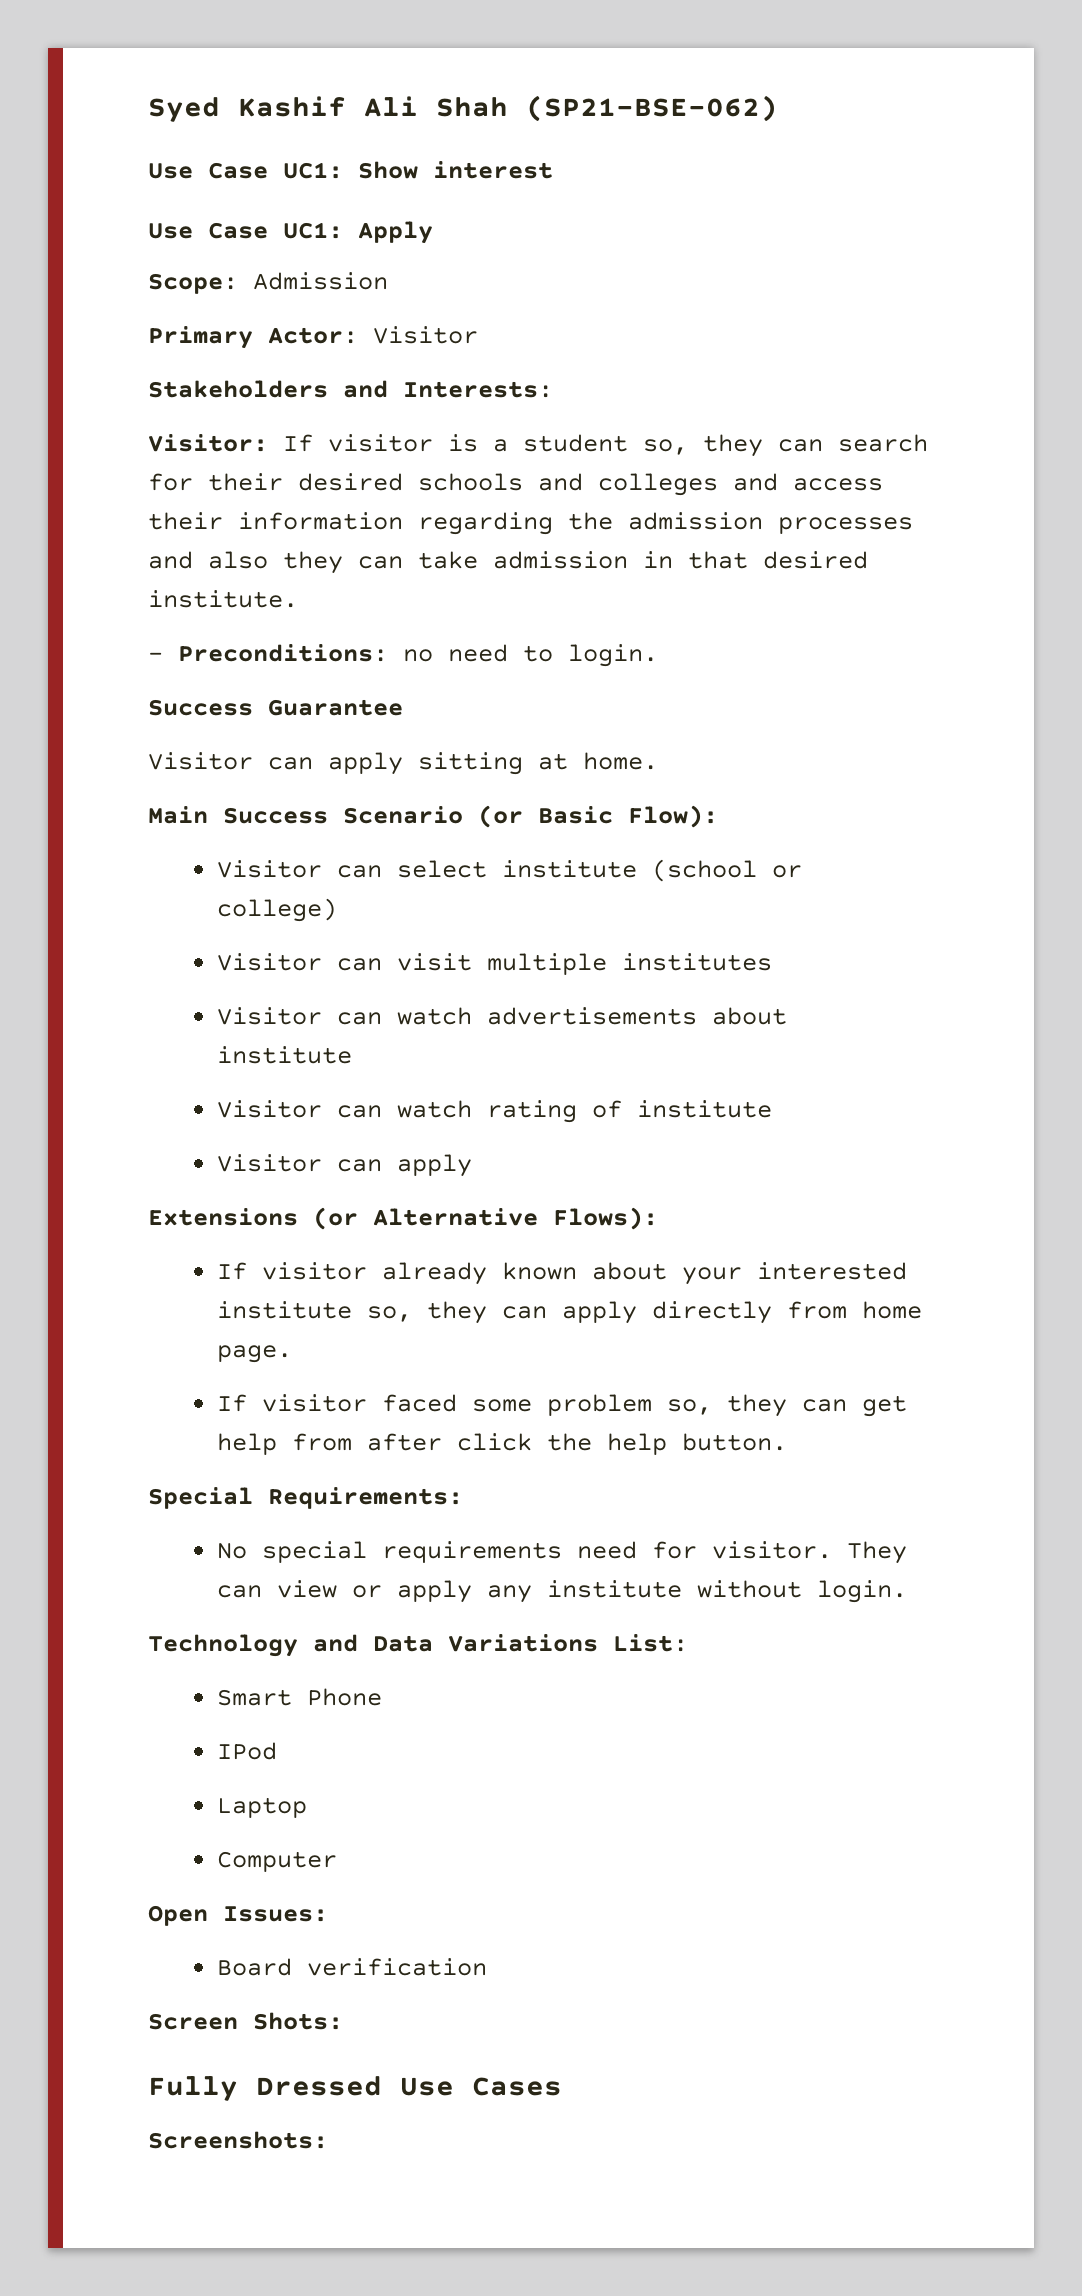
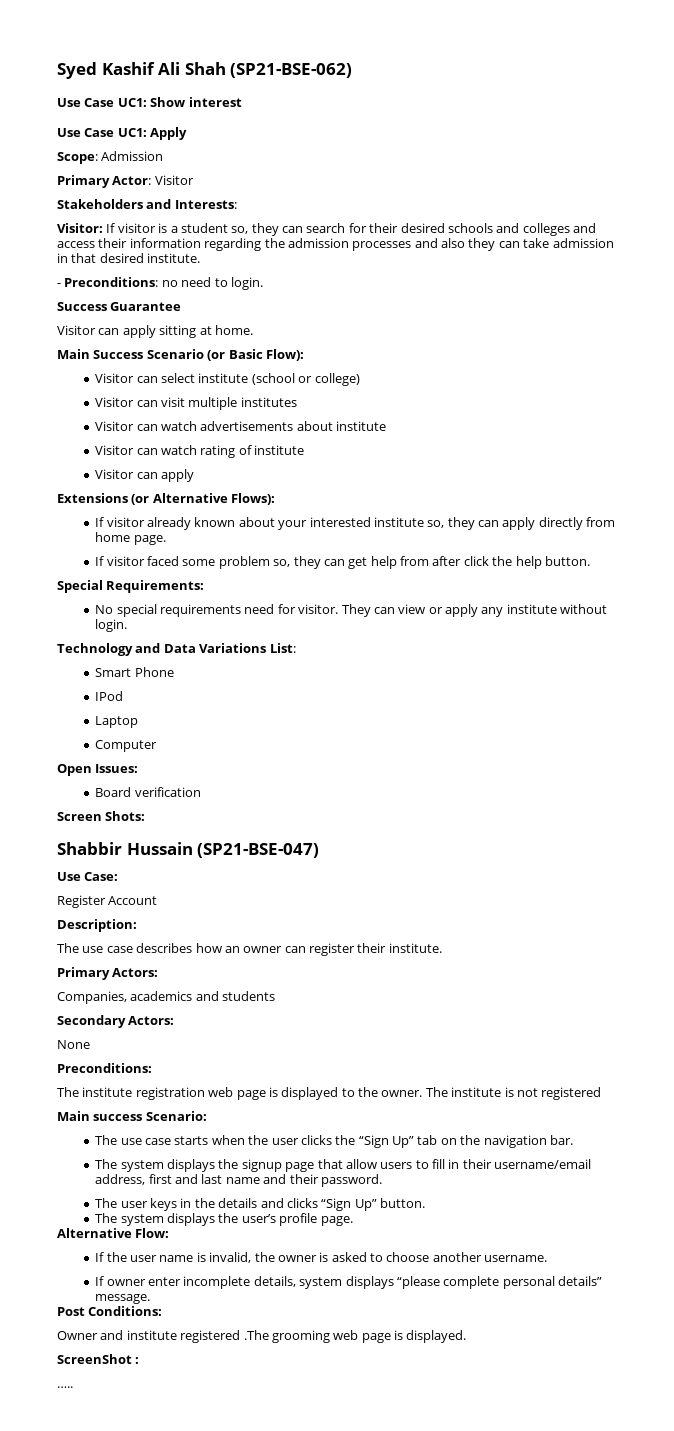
- Fully Dressed Use Cases
- Screenshots:
+ Shabbir Hussain (SP21-BSE-047)
+ Use Case:
+ Register Account
+ Description:
+ The use case describes how an owner can register their institute.
+ Primary Actors:
+ Companies, academics and students
+ Secondary Actors:
+ None
+ Preconditions:
+ The institute registration web page is displayed to the owner. The institute is not registered
+ Main success Scenario:
+ The use case starts when the user clicks the “Sign Up” tab on the navigation bar.
+ The system displays the signup page that allow users to fill in their username/email address, first and last name and their password.
+ The user keys in the details and clicks “Sign Up” button.
+ The system displays the user’s profile page.
+ Alternative Flow:
+ If the user name is invalid, the owner is asked to choose another username.
+ If owner enter incomplete details, system displays “please complete personal details” message.
+ Post Conditions:
+ Owner and institute registered .The grooming web page is displayed.
+ ScreenShot :
+ …..

